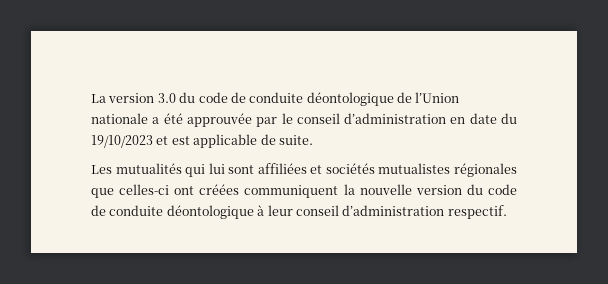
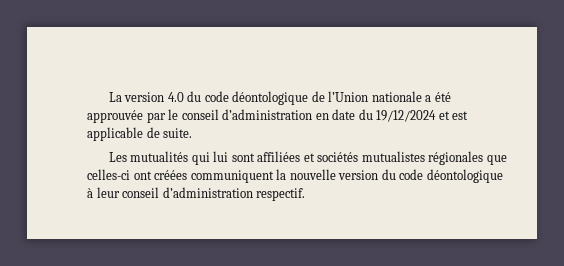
- La version 3.0 du code de conduite déontologique de l’Union nationale a été approuvée par le conseil d’administration en date du 19/10/2023 et est applicable de suite.
+ La version 4.0 du code déontologique de l’Union nationale a été approuvée par le conseil d’administration en date du 19/12/2024 et est applicable de suite.
- Les mutualités qui lui sont affiliées et sociétés mutualistes régionales que celles-ci ont créées communiquent la nouvelle version du code de conduite déontologique à leur conseil d’administration respectif.
+ Les mutualités qui lui sont affiliées et sociétés mutualistes régionales que celles-ci ont créées communiquent la nouvelle version du code déontologique à leur conseil d’administration respectif.

